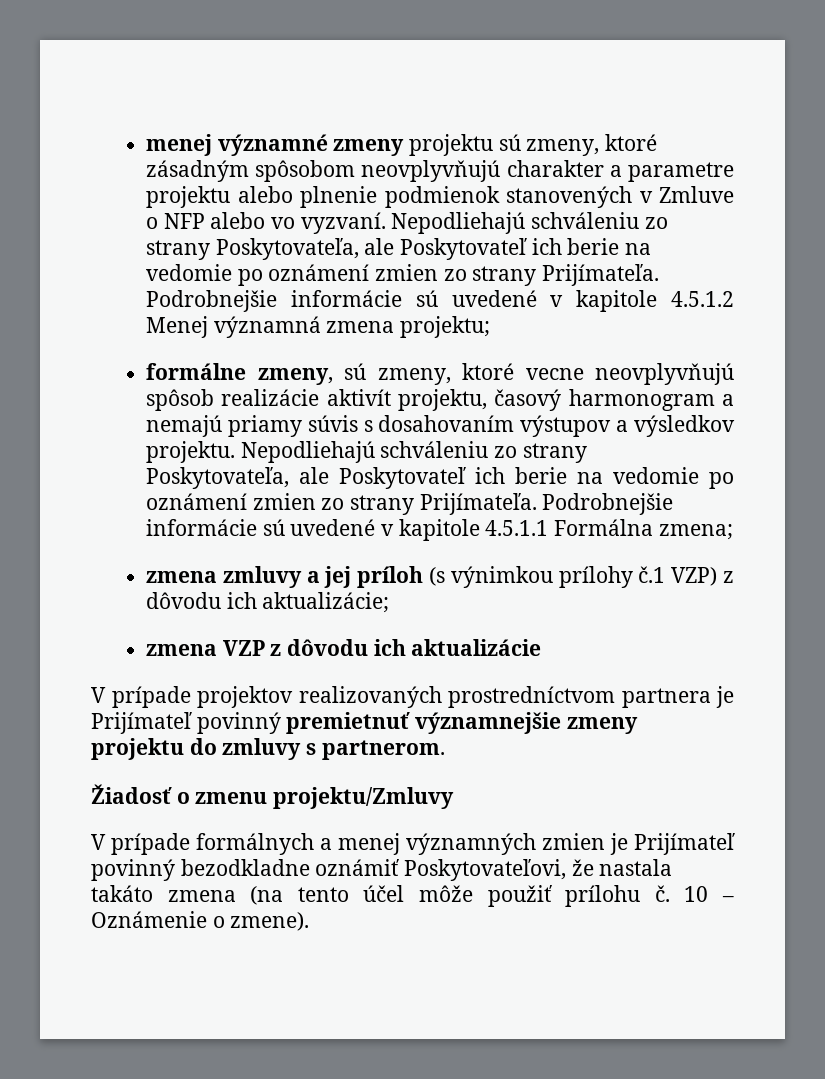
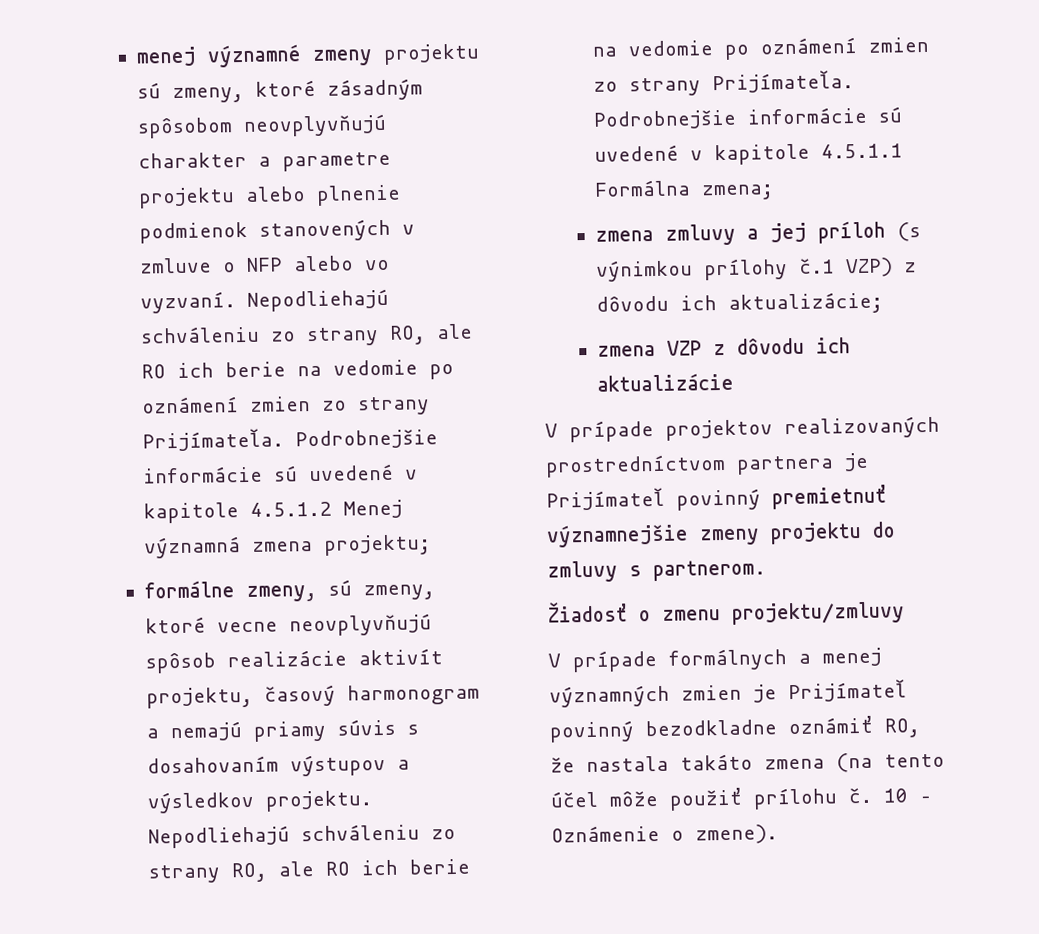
- menej významné zmeny projektu sú zmeny, ktoré zásadným spôsobom neovplyvňujú charakter a parametre projektu alebo plnenie podmienok stanovených v Zmluve o NFP alebo vo vyzvaní. Nepodliehajú schváleniu zo strany Poskytovateľa, ale Poskytovateľ ich berie na vedomie po oznámení zmien zo strany Prijímateľa.
+ menej významné zmeny projektu sú zmeny, ktoré zásadným spôsobom neovplyvňujú charakter a parametre projektu alebo plnenie podmienok stanovených v zmluve o NFP alebo vo vyzvaní. Nepodliehajú schváleniu zo strany RO, ale RO ich berie na vedomie po oznámení zmien zo strany Prijímateľa.
- formálne zmeny, sú zmeny, ktoré vecne neovplyvňujú spôsob realizácie aktivít projektu, časový harmonogram a nemajú priamy súvis s dosahovaním výstupov a výsledkov projektu. Nepodliehajú schváleniu zo strany Poskytovateľa, ale Poskytovateľ ich berie na vedomie po oznámení zmien zo strany Prijímateľa.
+ formálne zmeny, sú zmeny, ktoré vecne neovplyvňujú spôsob realizácie aktivít projektu, časový harmonogram a nemajú priamy súvis s dosahovaním výstupov a výsledkov projektu. Nepodliehajú schváleniu zo strany RO, ale RO ich berie na vedomie po oznámení zmien zo strany Prijímateľa.
- Žiadosť o zmenu projektu/Zmluvy
+ Žiadosť o zmenu projektu/zmluvy
- V prípade formálnych a menej významných zmien je Prijímateľ povinný bezodkladne oznámiť Poskytovateľovi, že nastala takáto zmena (na tento účel môže použiť prílohu č.
+ V prípade formálnych a menej významných zmien je Prijímateľ povinný bezodkladne oznámiť RO, že nastala takáto zmena (na tento účel môže použiť prílohu č.

